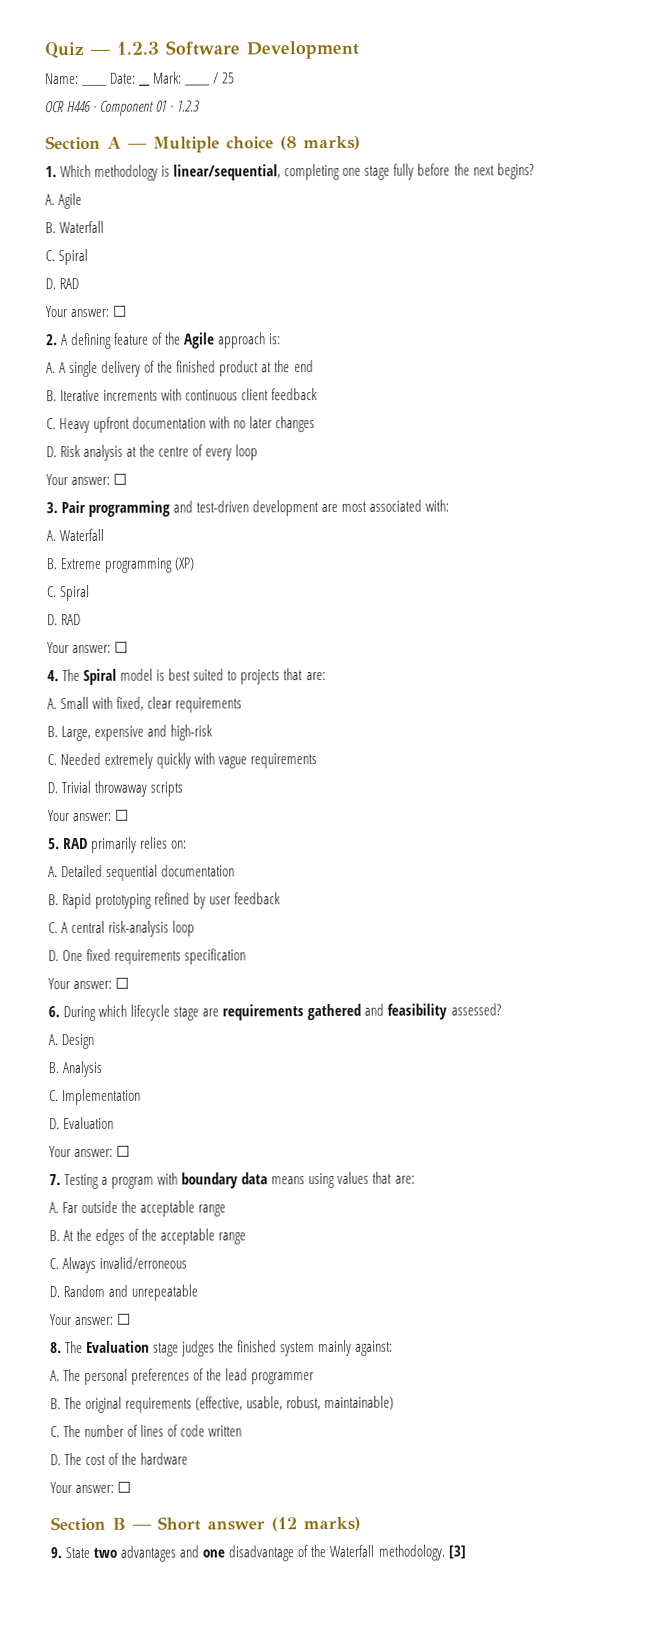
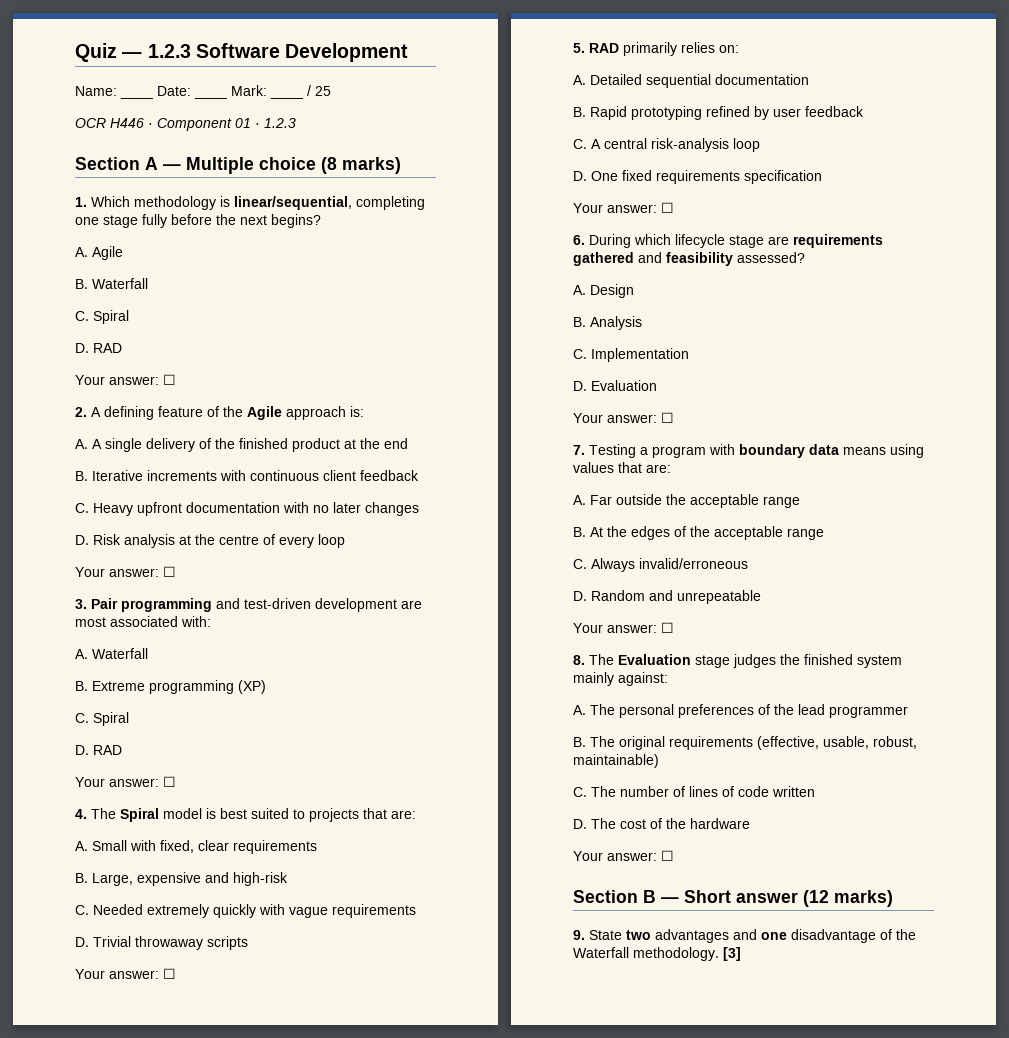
- Name: ____ Date: __ Mark: ____ / 25
+ Name: ____ Date: ____ Mark: ____ / 25

